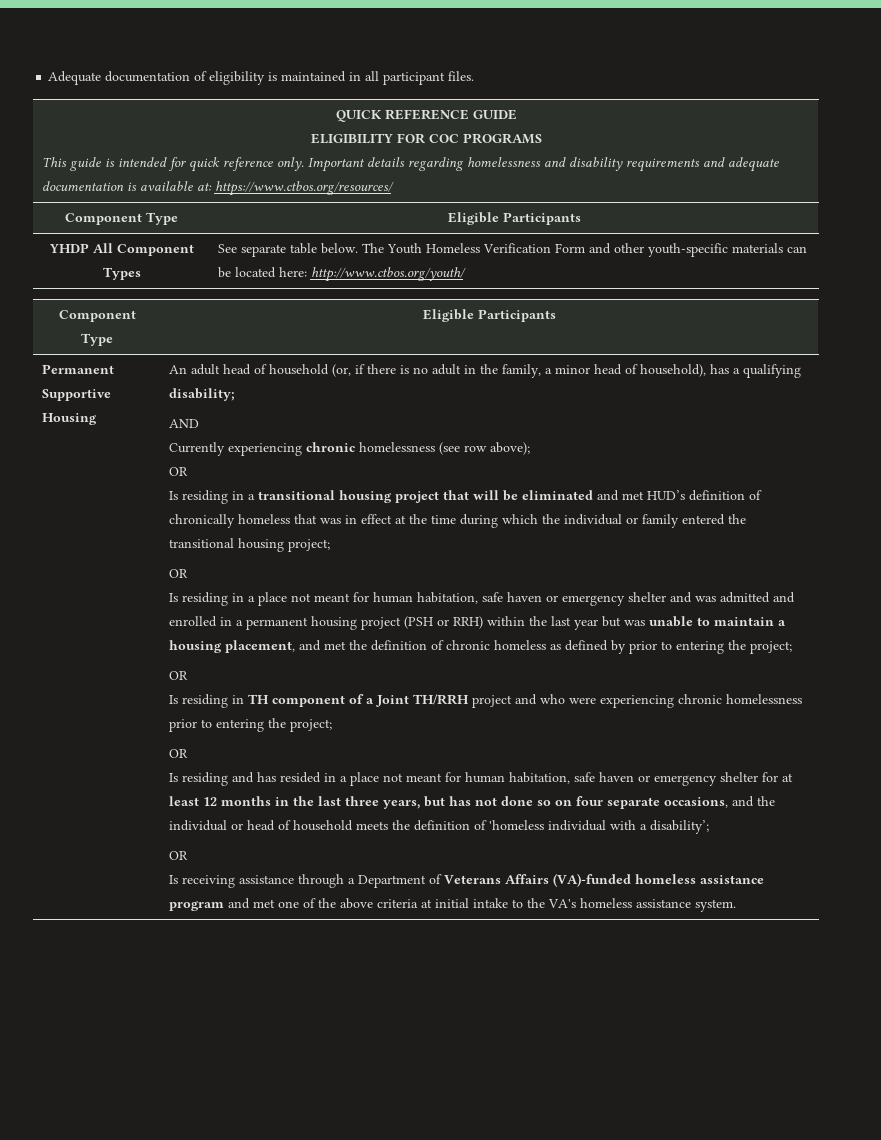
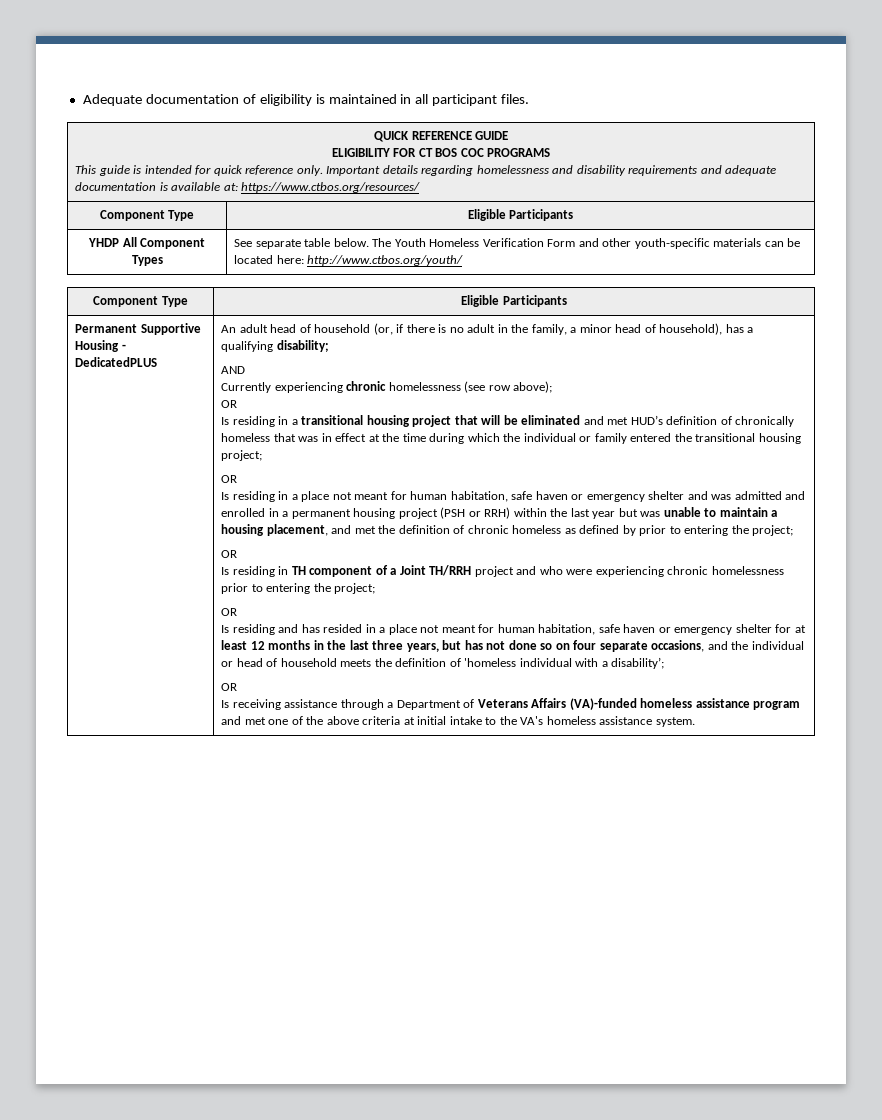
  QUICK REFERENCE GUIDE
- ELIGIBILITY FOR COC PROGRAMS
+ ELIGIBILITY FOR CT BOS COC PROGRAMS
- Permanent Supportive Housing
+ Permanent Supportive Housing - DedicatedPLUS

